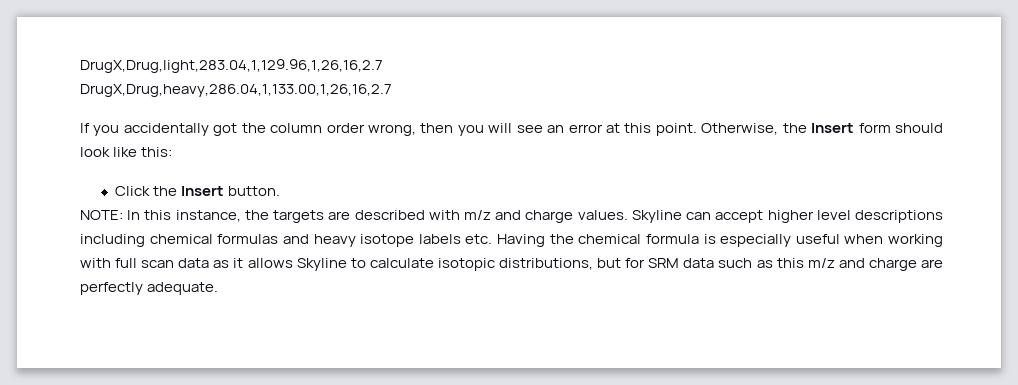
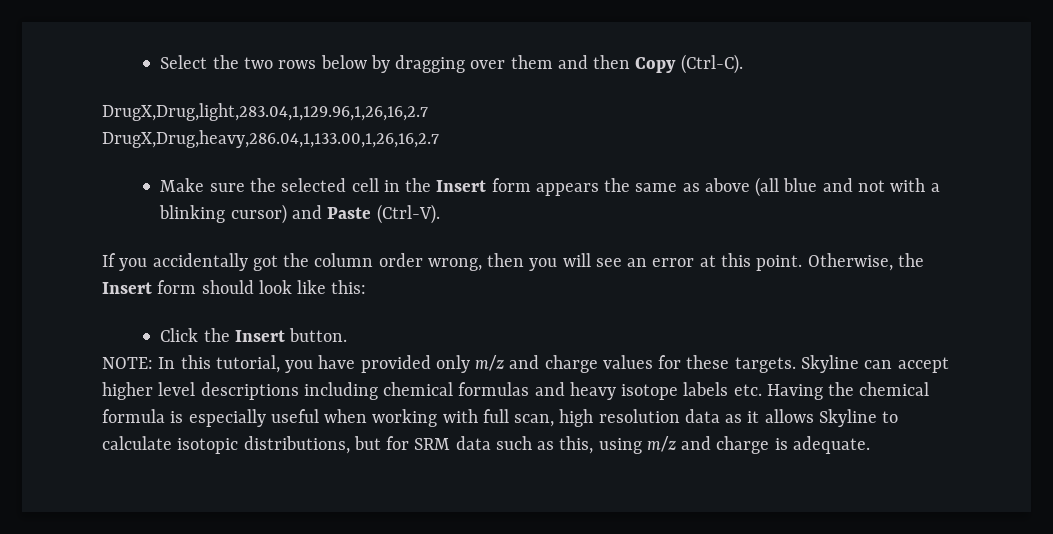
+ Select the two rows below by dragging over them and then Copy (Ctrl-C).
  DrugX,Drug,light,283.04,1,129.96,1,26,16,2.7
  DrugX,Drug,heavy,286.04,1,133.00,1,26,16,2.7
+ Make sure the selected cell in the Insert form appears the same as above (all blue and not with a blinking cursor) and Paste (Ctrl-V).
- NOTE: In this instance, the targets are described with m/z and charge values.
+ NOTE: In this tutorial, you have provided only m/z and charge values for these targets.
- Skyline can accept higher level descriptions including chemical formulas and heavy isotope labels etc. Having the chemical formula is especially useful when working with full scan data as it allows Skyline to calculate isotopic distributions, but for SRM data such as this m/z and charge are perfectly adequate.
+ Skyline can accept higher level descriptions including chemical formulas and heavy isotope labels etc. Having the chemical formula is especially useful when working with full scan, high resolution data as it allows Skyline to calculate isotopic distributions, but for SRM data such as this, using m/z and charge is adequate.

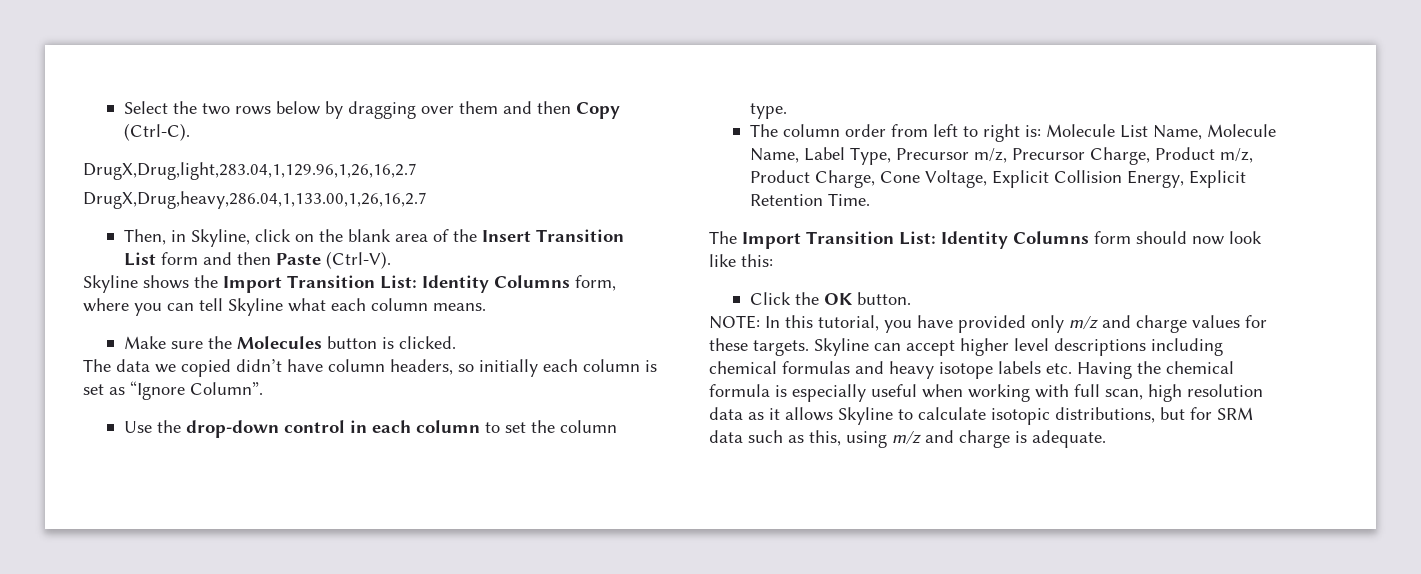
- Make sure the selected cell in the Insert form appears the same as above (all blue and not with a blinking cursor) and Paste (Ctrl-V).
- If you accidentally got the column order wrong, then you will see an error at this point. Otherwise, the Insert form should look like this:
+ Then, in Skyline, click on the blank area of the Insert Transition List form and then Paste (Ctrl-V).
+ Skyline shows the Import Transition List: Identity Columns form, where you can tell Skyline what each column means.
+ Make sure the Molecules button is clicked.
+ The data we copied didn’t have column headers, so initially each column is set as “Ignore Column”.
+ Use the drop-down control in each column to set the column type.
+ The column order from left to right is: Molecule List Name, Molecule Name, Label Type, Precursor m/z, Precursor Charge, Product m/z, Product Charge, Cone Voltage, Explicit Collision Energy, Explicit Retention Time.
+ The Import Transition List: Identity Columns form should now look like this:
- Click the Insert button.
+ Click the OK button.

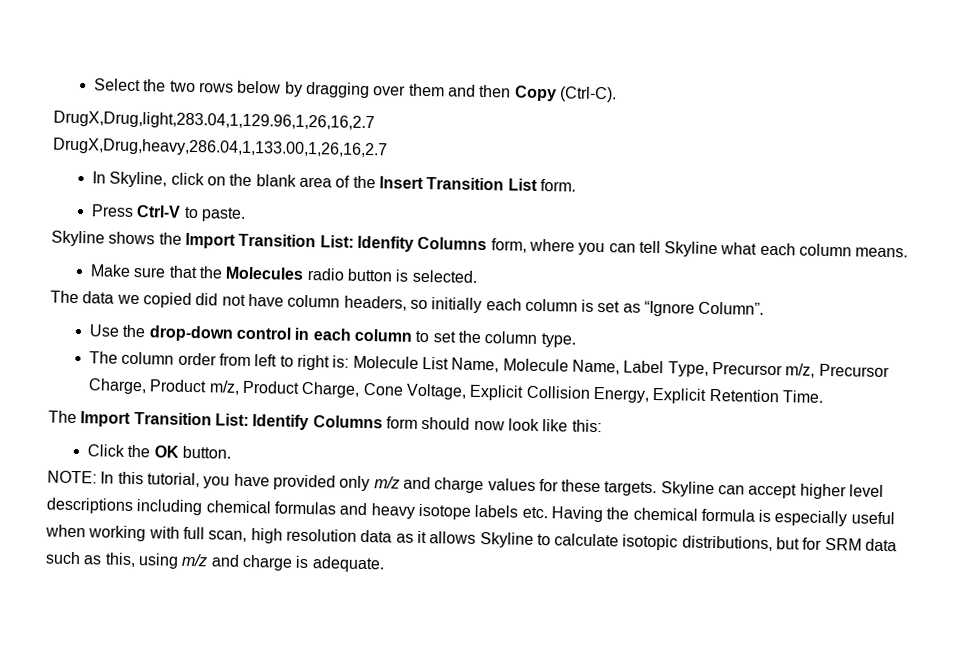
- Then, in Skyline, click on the blank area of the Insert Transition List form and then Paste (Ctrl-V).
+ In Skyline, click on the blank area of the Insert Transition List form.
+ Press Ctrl-V to paste.
- Skyline shows the Import Transition List: Identity Columns form, where you can tell Skyline what each column means.
+ Skyline shows the Import Transition List: Idenfity Columns form, where you can tell Skyline what each column means.
- Make sure the Molecules button is clicked.
+ Make sure that the Molecules radio button is selected.
- The data we copied didn’t have column headers, so initially each column is set as “Ignore Column”.
+ The data we copied did not have column headers, so initially each column is set as “Ignore Column”.
- The Import Transition List: Identity Columns form should now look like this:
+ The Import Transition List: Identify Columns form should now look like this:

